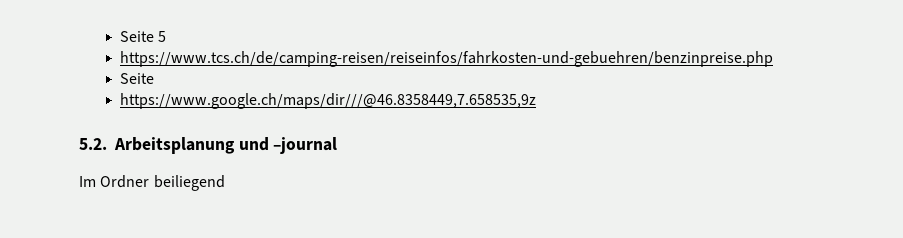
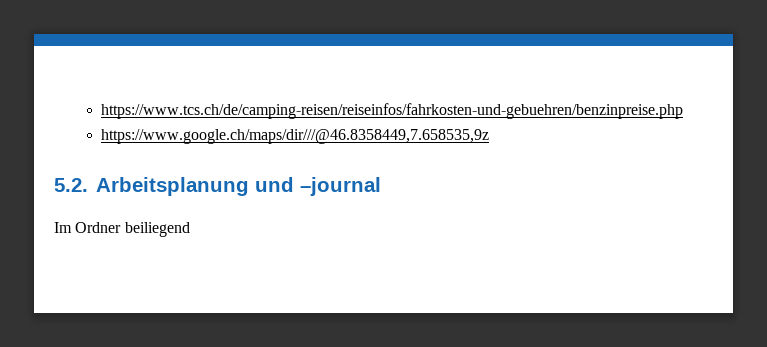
- Seite 5
  https://www.tcs.ch/de/camping-reisen/reiseinfos/fahrkosten-und-gebuehren/benzinpreise.php
- Seite

